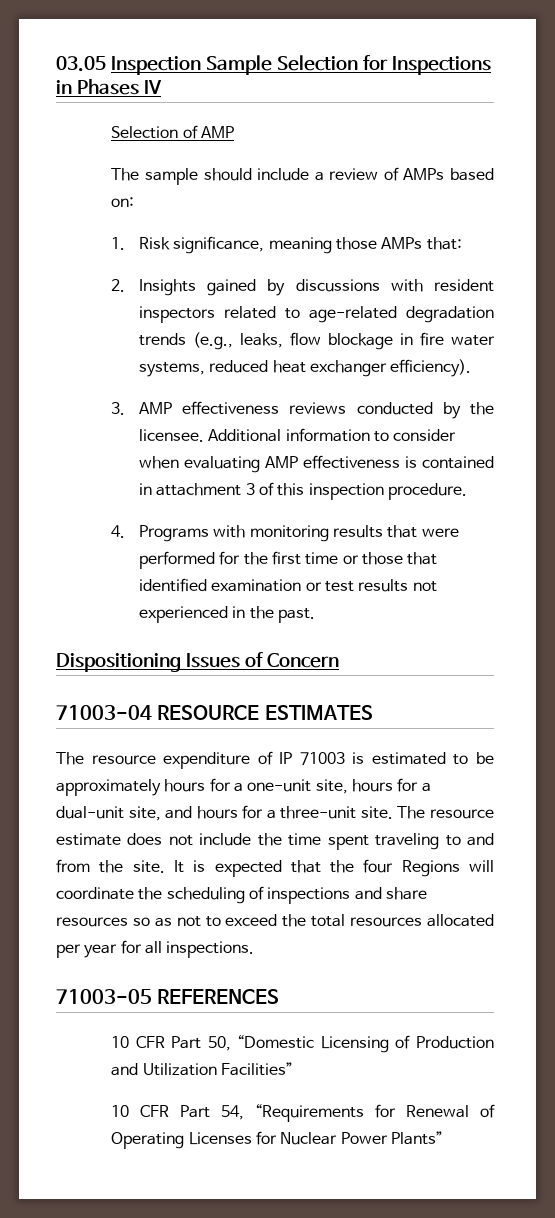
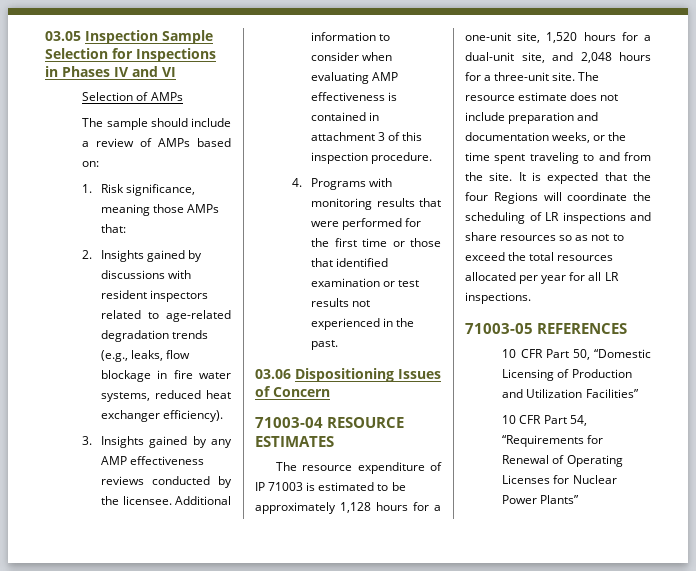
- 03.05 Inspection Sample Selection for Inspections in Phases IV
+ 03.05 Inspection Sample Selection for Inspections in Phases IV and VI
- Selection of AMP
+ Selection of AMPs
- 3. AMP effectiveness reviews conducted by the licensee.
+ 3. Insights gained by any AMP effectiveness reviews conducted by the licensee.
- Dispositioning Issues of Concern
+ 03.06 Dispositioning Issues of Concern
- The resource expenditure of IP 71003 is estimated to be approximately hours for a one-unit site, hours for a dual-unit site, and hours for a three-unit site.
+ The resource expenditure of IP 71003 is estimated to be approximately 1,128 hours for a one-unit site, 1,520 hours for a dual-unit site, and 2,048 hours for a three-unit site.
- The resource estimate does not include the time spent traveling to and from the site.
+ The resource estimate does not include preparation and documentation weeks, or the time spent traveling to and from the site.
- It is expected that the four Regions will coordinate the scheduling of inspections and share resources so as not to exceed the total resources allocated per year for all inspections.
+ It is expected that the four Regions will coordinate the scheduling of LR inspections and share resources so as not to exceed the total resources allocated per year for all LR inspections.

